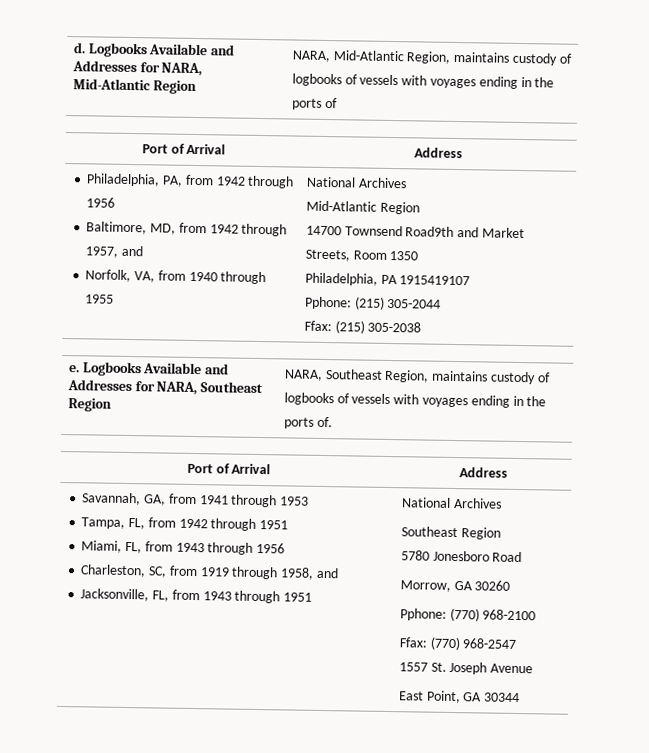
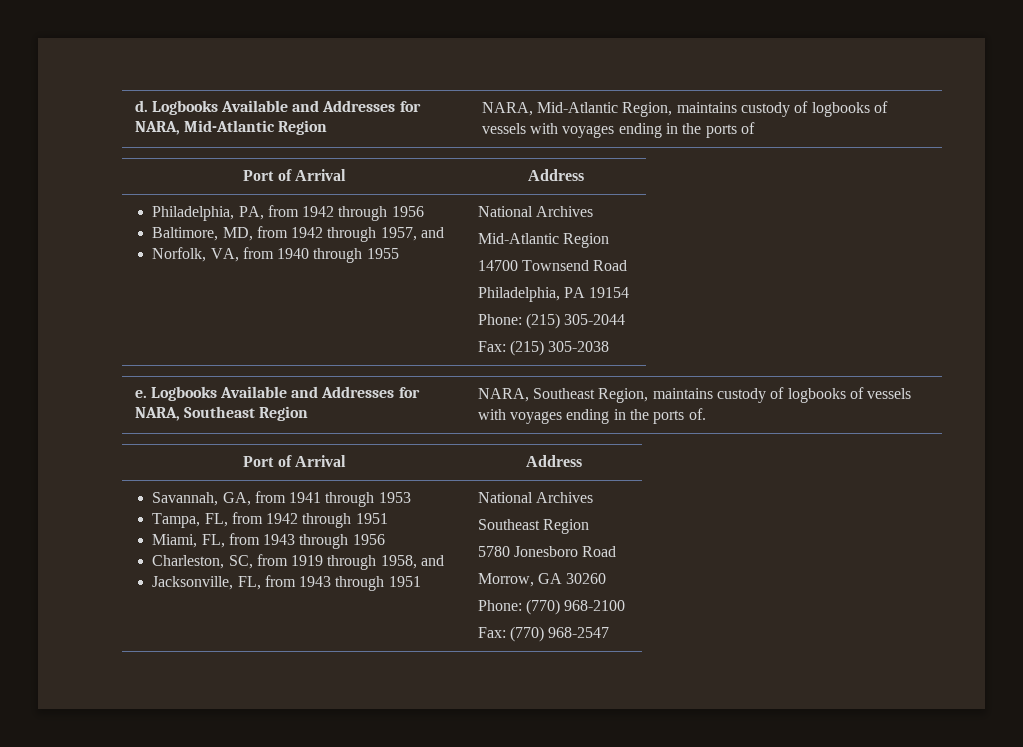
  Philadelphia, PA, from 1942 through 1956
  Baltimore, MD, from 1942 through 1957, and
  Norfolk, VA, from 1940 through 1955 | National Archives
  Mid-Atlantic Region
- 14700 Townsend Road9th and Market Streets, Room 1350
- Philadelphia, PA 1915419107
- Pphone: (215) 305-2044
- Ffax: (215) 305-2038
+ 14700 Townsend Road
+ Philadelphia, PA 19154
+ Phone: (215) 305-2044
+ Fax: (215) 305-2038
- Pphone: (770) 968-2100
+ Phone: (770) 968-2100
- Ffax: (770) 968-2547
+ Fax: (770) 968-2547
- 1557 St. Joseph Avenue
- East Point, GA 30344

